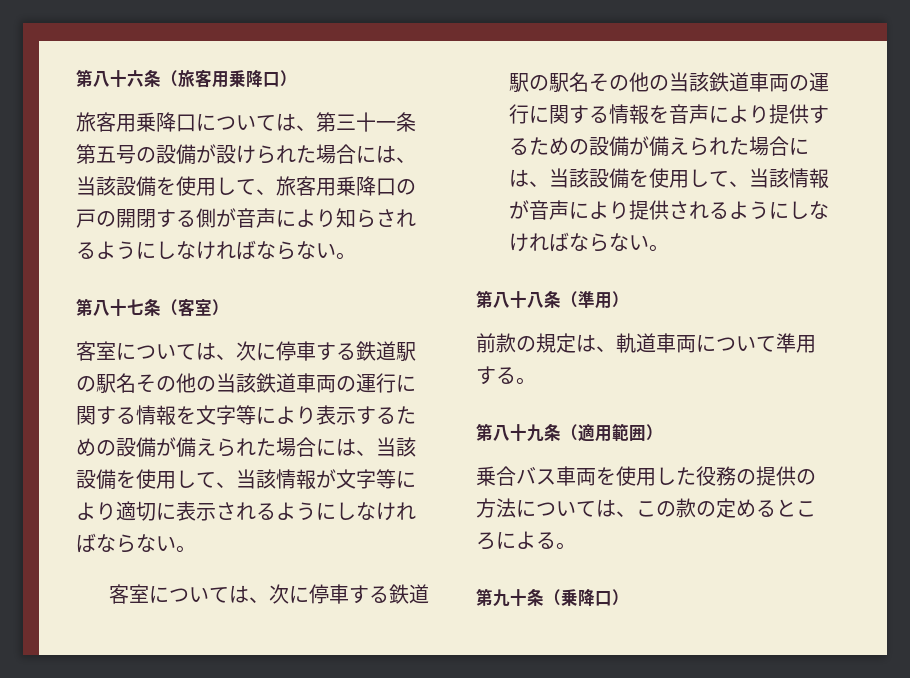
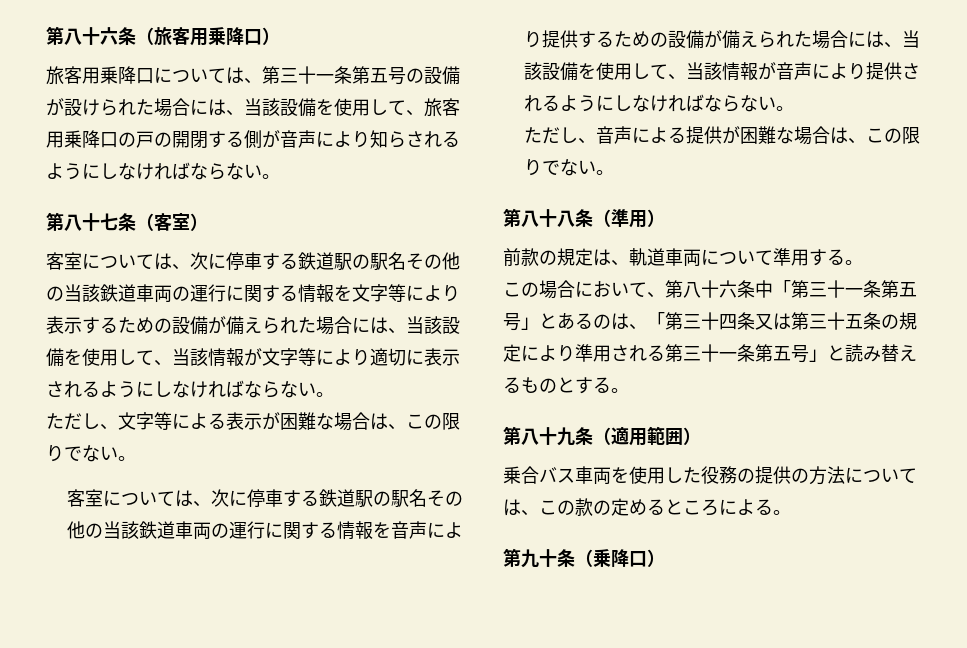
+ ただし、文字等による表示が困難な場合は、この限りでない。
+ ただし、音声による提供が困難な場合は、この限りでない。
+ この場合において、第八十六条中「第三十一条第五号」とあるのは、「第三十四条又は第三十五条の規定により準用される第三十一条第五号」と読み替えるものとする。

